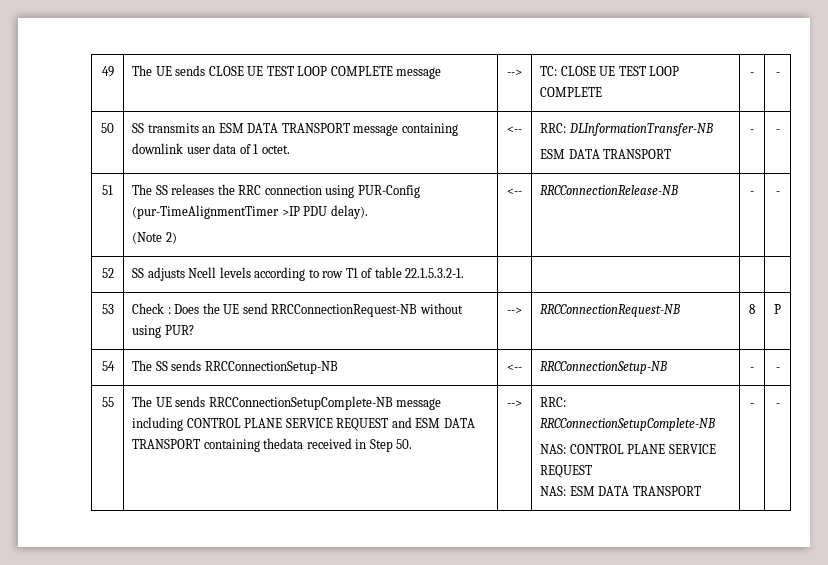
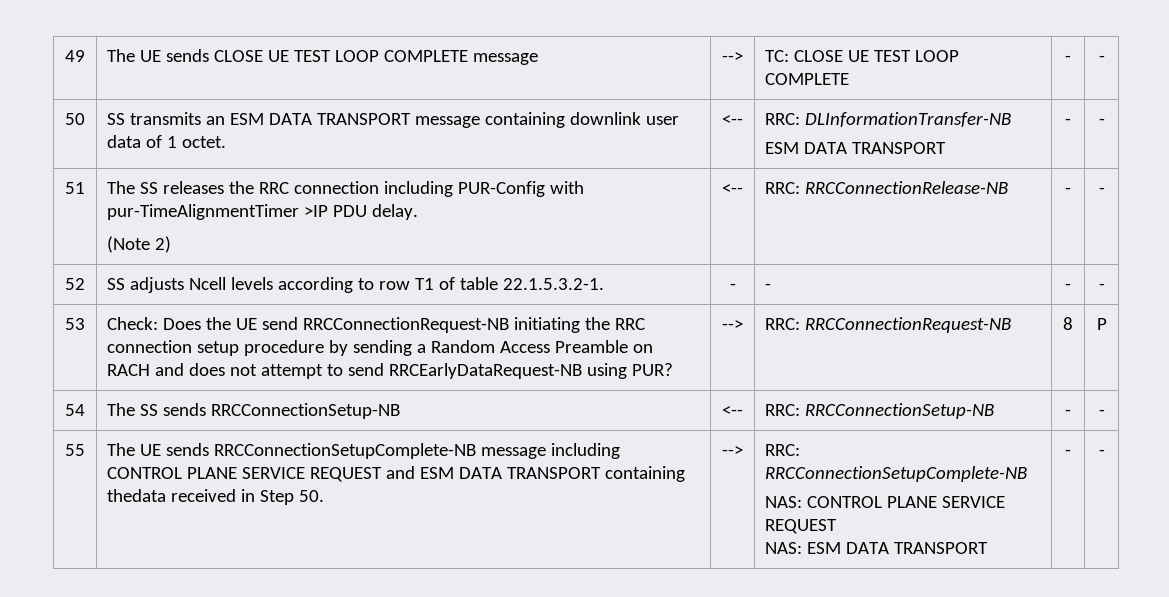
- 51 | The SS releases the RRC connection using PUR-Config (pur-TimeAlignmentTimer >IP PDU delay).
- (Note 2) | <-- | RRCConnectionRelease-NB | - | -
+ 51 | The SS releases the RRC connection including PUR-Config with pur-TimeAlignmentTimer >IP PDU delay.
+ (Note 2) | <-- | RRC: RRCConnectionRelease-NB | - | -
- 52 | SS adjusts Ncell levels according to row T1 of table 22.1.5.3.2-1. | | | |
+ 52 | SS adjusts Ncell levels according to row T1 of table 22.1.5.3.2-1. | - | - | - | -
- 53 | Check : Does the UE send RRCConnectionRequest-NB without using PUR? | --> | RRCConnectionRequest-NB | 8 | P
+ 53 | Check: Does the UE send RRCConnectionRequest-NB initiating the RRC connection setup procedure by sending a Random Access Preamble on RACH and does not attempt to send RRCEarlyDataRequest-NB using PUR? | --> | RRC: RRCConnectionRequest-NB | 8 | P
- 54 | The SS sends RRCConnectionSetup-NB | <-- | RRCConnectionSetup-NB | - | -
+ 54 | The SS sends RRCConnectionSetup-NB | <-- | RRC: RRCConnectionSetup-NB | - | -

